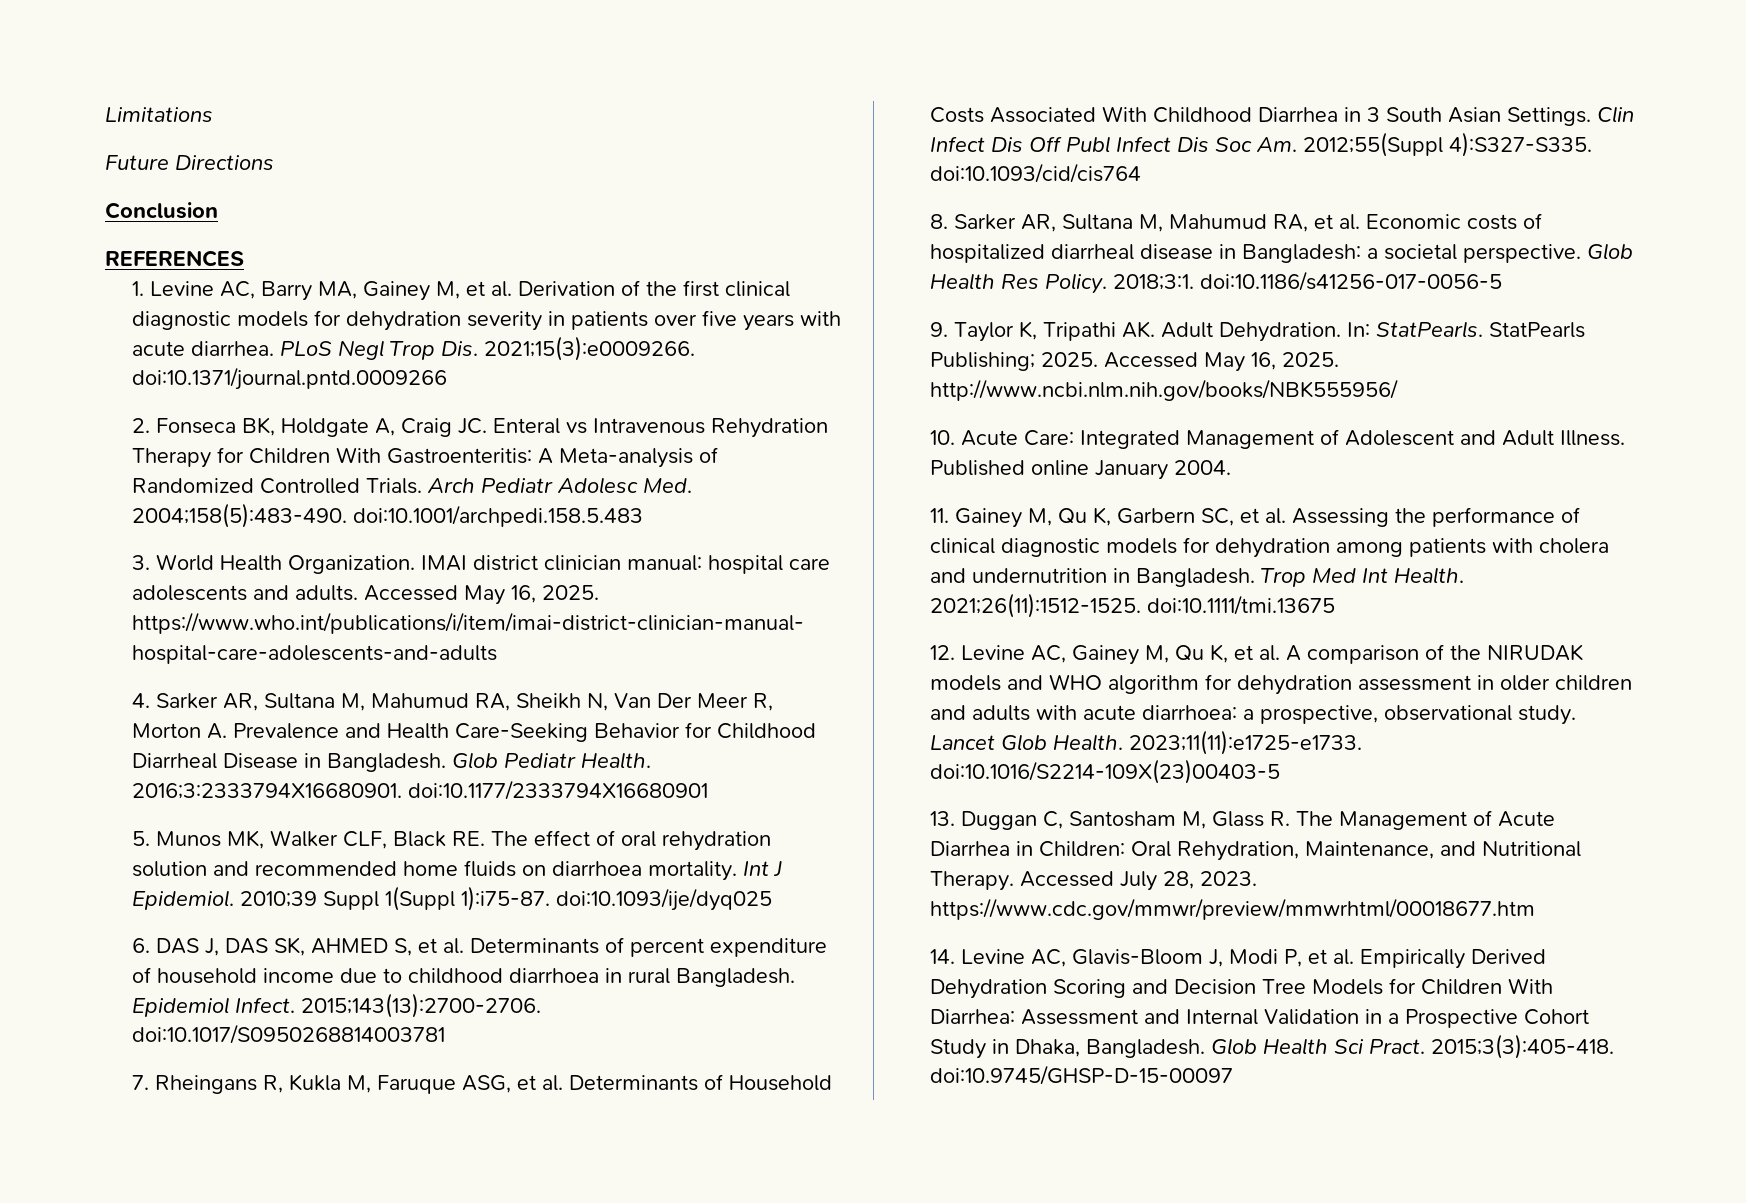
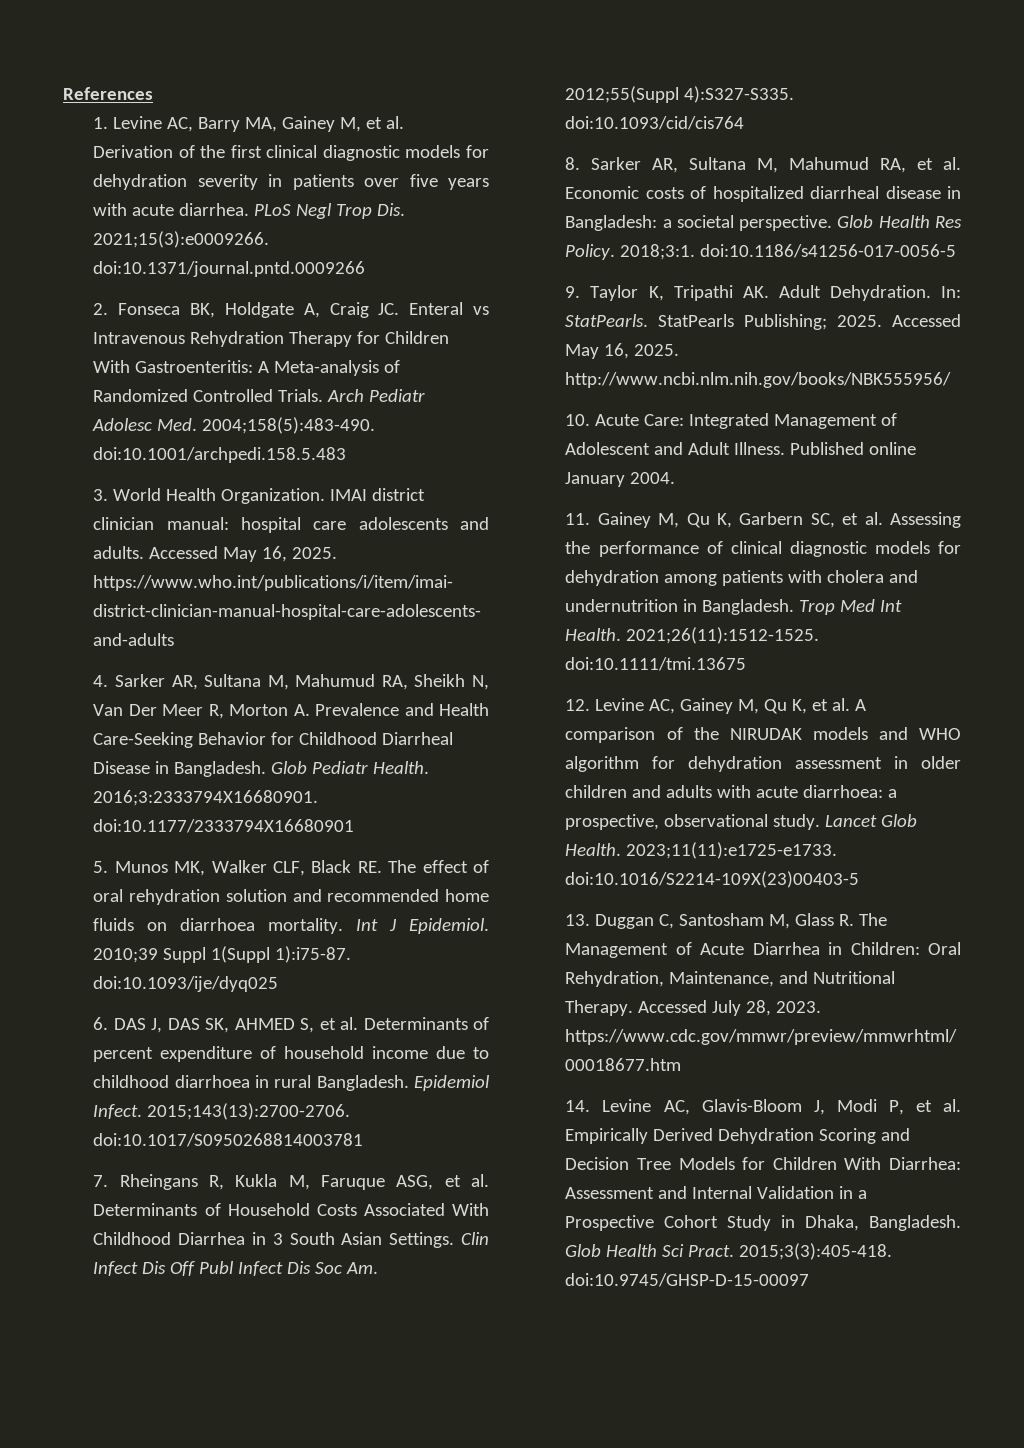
- Limitations
- Future Directions
- Conclusion
- REFERENCES
+ References

